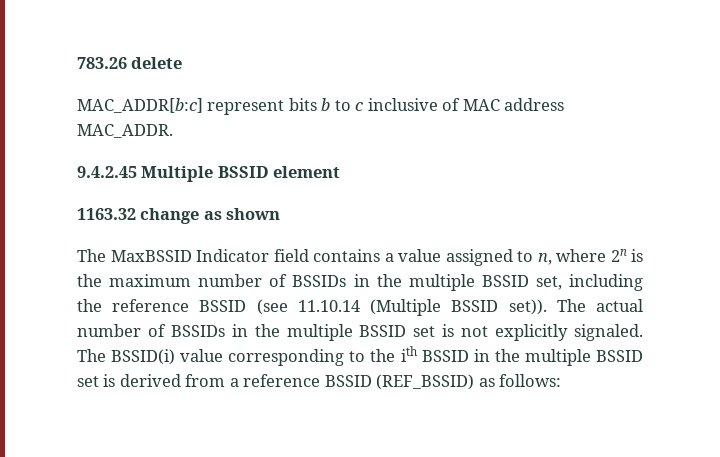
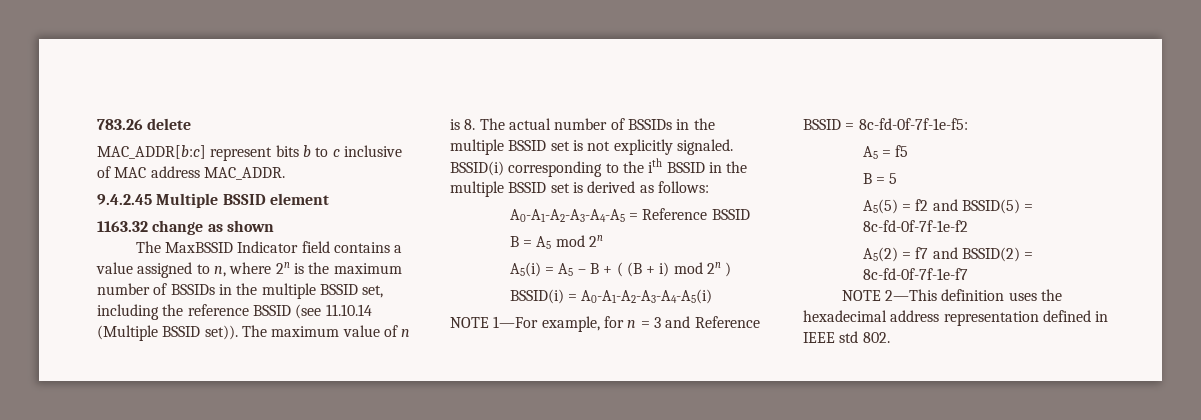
- The actual number of BSSIDs in the multiple BSSID set is not explicitly signaled.
+ The maximum value of n is 8. The actual number of BSSIDs in the multiple BSSID set is not explicitly signaled.
- The BSSID(i) value corresponding to the ith BSSID in the multiple BSSID set is derived from a reference BSSID (REF_BSSID) as follows:
+ BSSID(i) corresponding to the ith BSSID in the multiple BSSID set is derived as follows:
+ A0-A1-A2-A3-A4-A5 = Reference BSSID
+ B = A5 mod 2n
+ A5(i) = A5 – B + ( (B + i) mod 2n )
+ BSSID(i) = A0-A1-A2-A3-A4-A5(i)
+ NOTE 1—For example, for n = 3 and Reference BSSID = 8c-fd-0f-7f-1e-f5:
+ A5 = f5
+ B = 5
+ A5(5) = f2 and BSSID(5) = 8c-fd-0f-7f-1e-f2
+ A5(2) = f7 and BSSID(2) = 8c-fd-0f-7f-1e-f7
+ NOTE 2—This definition uses the hexadecimal address representation defined in IEEE std 802.

